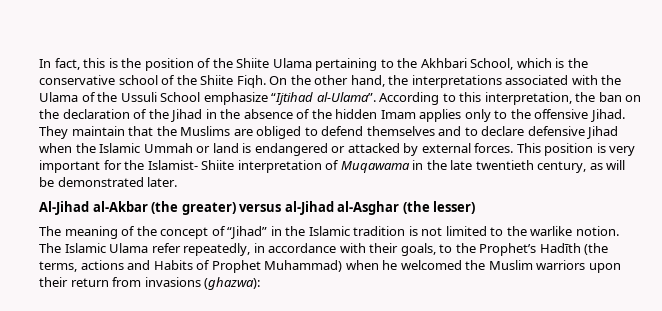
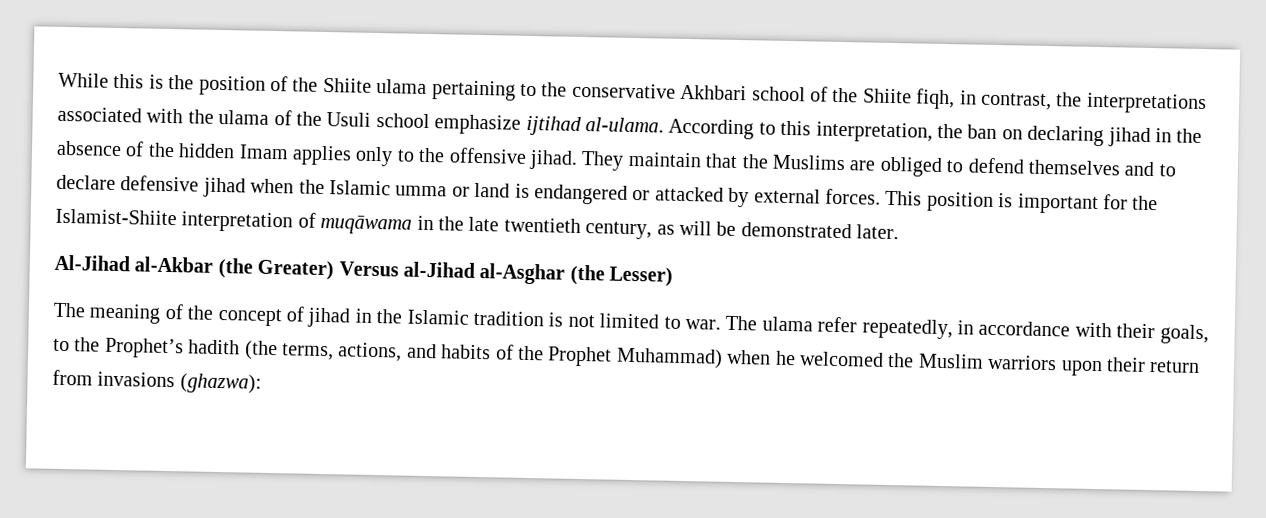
- In fact, this is the position of the Shiite Ulama pertaining to the Akhbari School, which is the conservative school of the Shiite Fiqh. On the other hand, the interpretations associated with the Ulama of the Ussuli School emphasize “Ijtihad al-Ulama”.
+ While this is the position of the Shiite ulama pertaining to the conservative Akhbari school of the Shiite fiqh, in contrast, the interpretations associated with the ulama of the Usuli school emphasize ijtihad al-ulama.
- According to this interpretation, the ban on the declaration of the Jihad in the absence of the hidden Imam applies only to the offensive Jihad.
+ According to this interpretation, the ban on declaring jihad in the absence of the hidden Imam applies only to the offensive jihad.
- They maintain that the Muslims are obliged to defend themselves and to declare defensive Jihad when the Islamic Ummah or land is endangered or attacked by external forces.
+ They maintain that the Muslims are obliged to defend themselves and to declare defensive jihad when the Islamic umma or land is endangered or attacked by external forces.
- This position is very important for the Islamist- Shiite interpretation of Muqawama in the late twentieth century, as will be demonstrated later.
+ This position is important for the Islamist-Shiite interpretation of muqāwama in the late twentieth century, as will be demonstrated later.
- Al-Jihad al-Akbar (the greater) versus al-Jihad al-Asghar (the lesser)
+ Al-Jihad al-Akbar (the Greater) Versus al-Jihad al-Asghar (the Lesser)
- The meaning of the concept of “Jihad” in the Islamic tradition is not limited to the warlike notion. The Islamic Ulama refer repeatedly, in accordance with their goals, to the Prophet’s Hadīth (the terms, actions and Habits of Prophet Muhammad) when he welcomed the Muslim warriors upon their return from invasions (ghazwa):
+ The meaning of the concept of jihad in the Islamic tradition is not limited to war. The ulama refer repeatedly, in accordance with their goals, to the Prophet’s hadith (the terms, actions, and habits of the Prophet Muhammad) when he welcomed the Muslim warriors upon their return from invasions (ghazwa):

